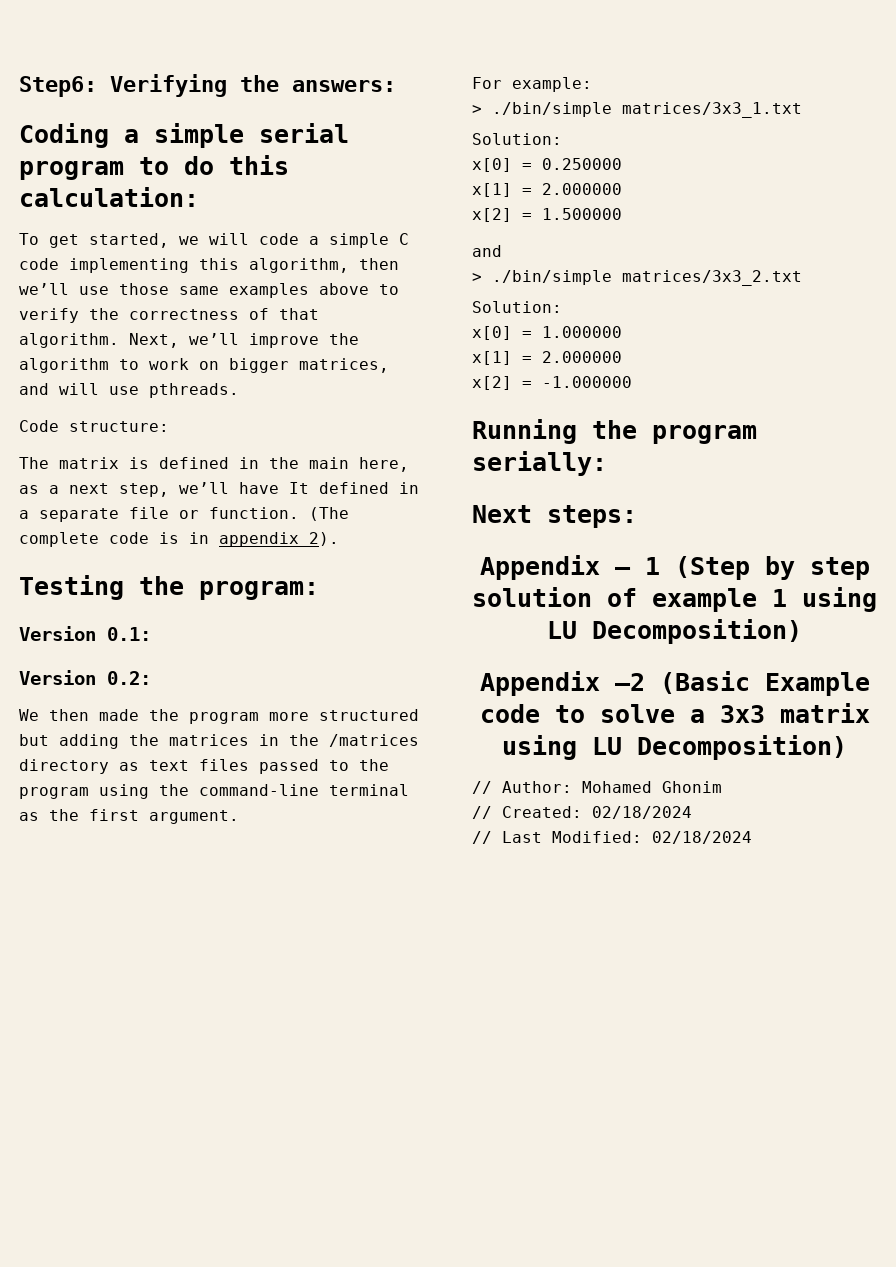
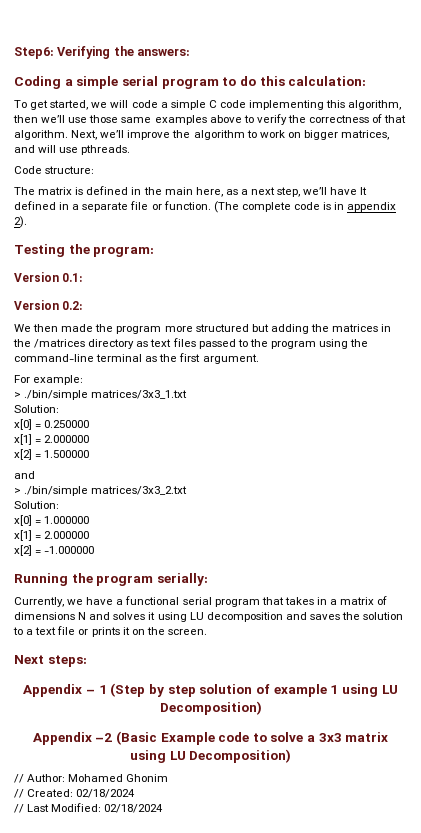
+ Currently, we have a functional serial program that takes in a matrix of dimensions N and solves it using LU decomposition and saves the solution to a text file or prints it on the screen.

